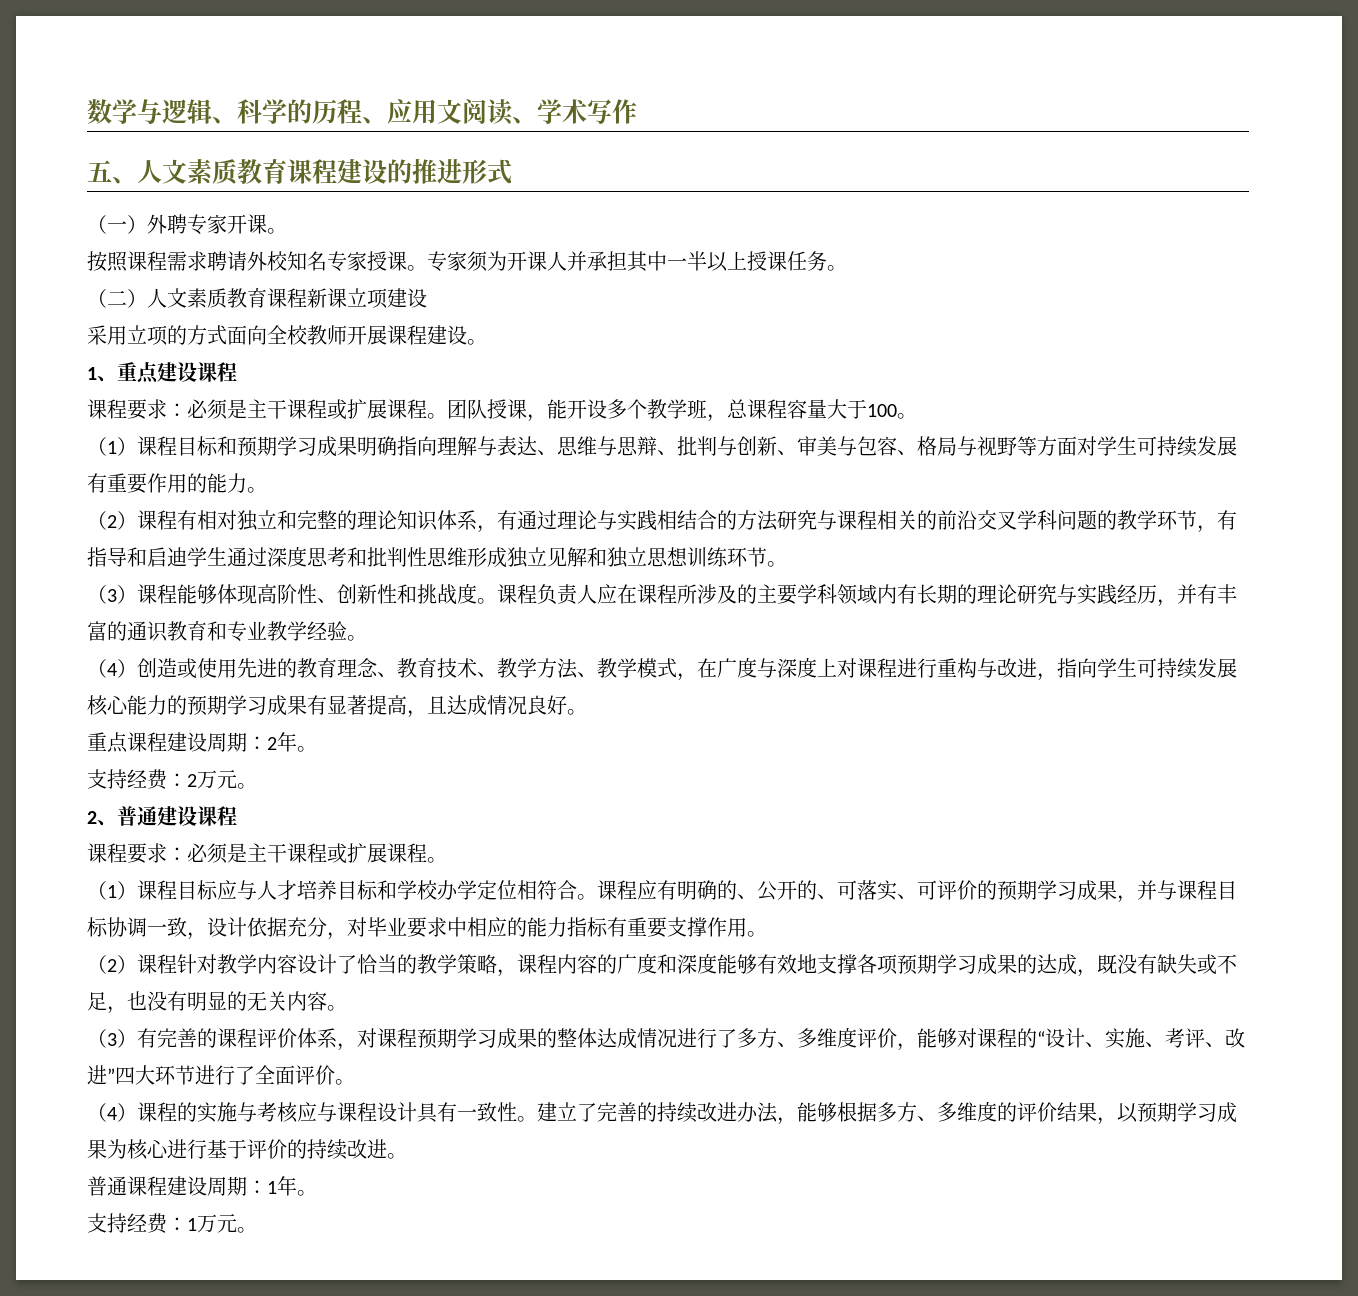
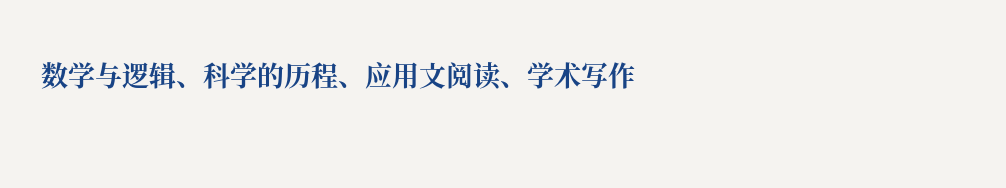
- 五、人文素质教育课程建设的推进形式
- （一）外聘专家开课。
- 按照课程需求聘请外校知名专家授课。专家须为开课人并承担其中一半以上授课任务。
- （二）人文素质教育课程新课立项建设
- 采用立项的方式面向全校教师开展课程建设。
- 1、重点建设课程
- 课程要求：必须是主干课程或扩展课程。团队授课，能开设多个教学班，总课程容量大于100。
- （1）课程目标和预期学习成果明确指向理解与表达、思维与思辩、批判与创新、审美与包容、格局与视野等方面对学生可持续发展有重要作用的能力。
- （2）课程有相对独立和完整的理论知识体系，有通过理论与实践相结合的方法研究与课程相关的前沿交叉学科问题的教学环节，有指导和启迪学生通过深度思考和批判性思维形成独立见解和独立思想训练环节。
- （3）课程能够体现高阶性、创新性和挑战度。课程负责人应在课程所涉及的主要学科领域内有长期的理论研究与实践经历，并有丰富的通识教育和专业教学经验。
- （4）创造或使用先进的教育理念、教育技术、教学方法、教学模式，在广度与深度上对课程进行重构与改进，指向学生可持续发展核心能力的预期学习成果有显著提高，且达成情况良好。
- 重点课程建设周期：2年。
- 支持经费：2万元。
- 2、普通建设课程
- 课程要求：必须是主干课程或扩展课程。
- （1）课程目标应与人才培养目标和学校办学定位相符合。课程应有明确的、公开的、可落实、可评价的预期学习成果，并与课程目标协调一致，设计依据充分，对毕业要求中相应的能力指标有重要支撑作用。
- （2）课程针对教学内容设计了恰当的教学策略，课程内容的广度和深度能够有效地支撑各项预期学习成果的达成，既没有缺失或不足，也没有明显的无关内容。
- （3）有完善的课程评价体系，对课程预期学习成果的整体达成情况进行了多方、多维度评价，能够对课程的“设计、实施、考评、改进”四大环节进行了全面评价。
- （4）课程的实施与考核应与课程设计具有一致性。建立了完善的持续改进办法，能够根据多方、多维度的评价结果，以预期学习成果为核心进行基于评价的持续改进。
- 普通课程建设周期：1年。
- 支持经费：1万元。

